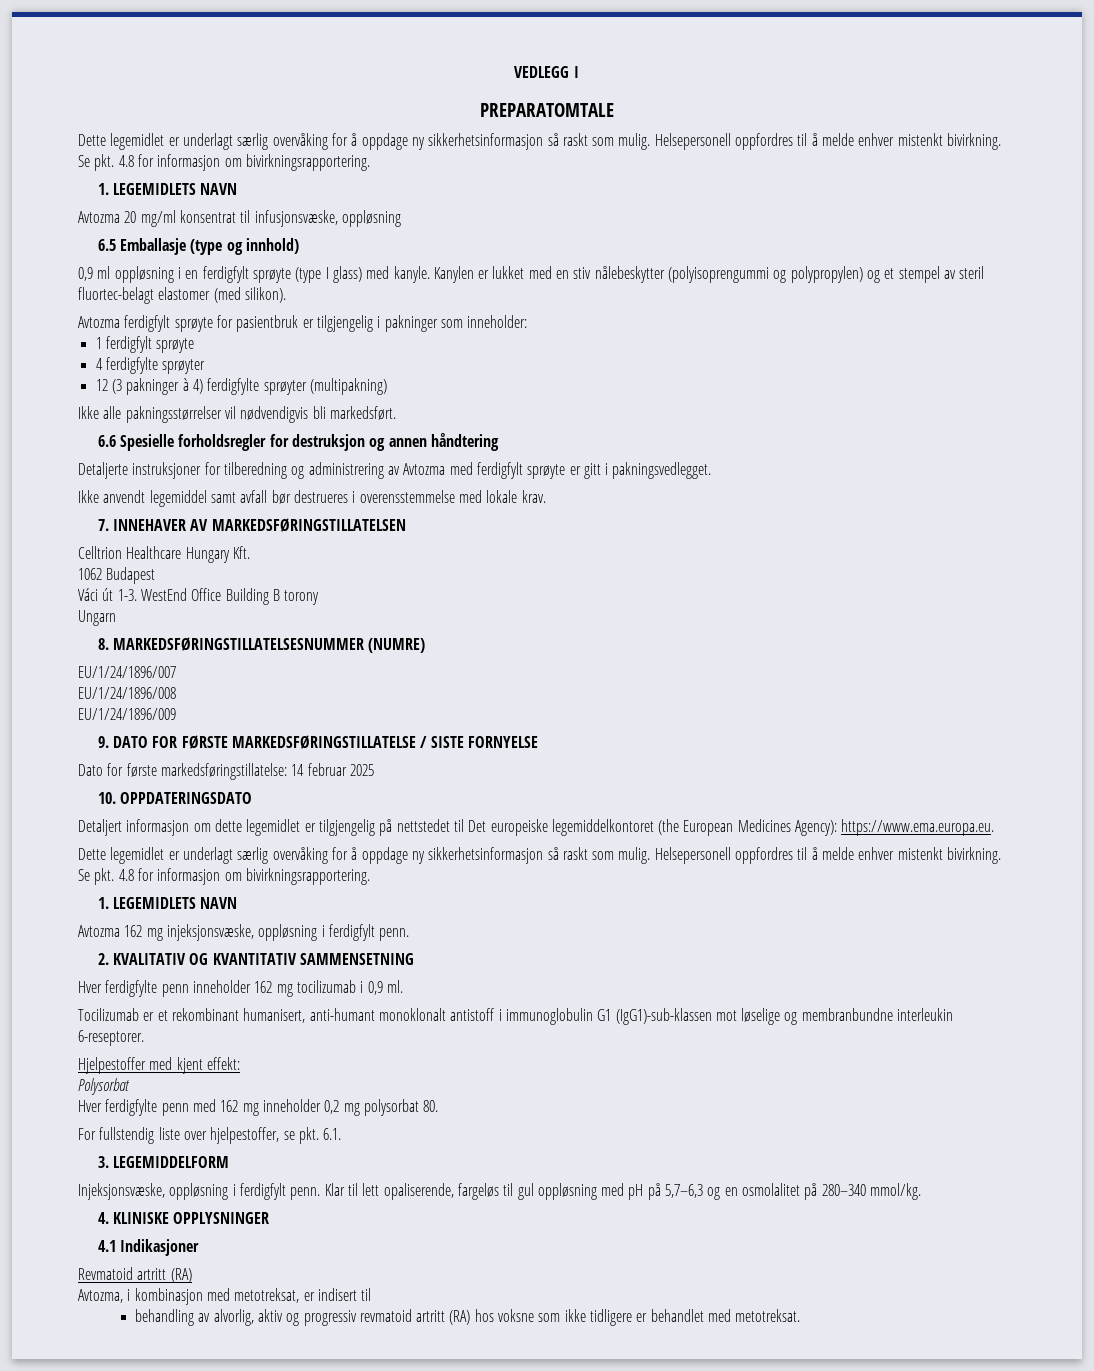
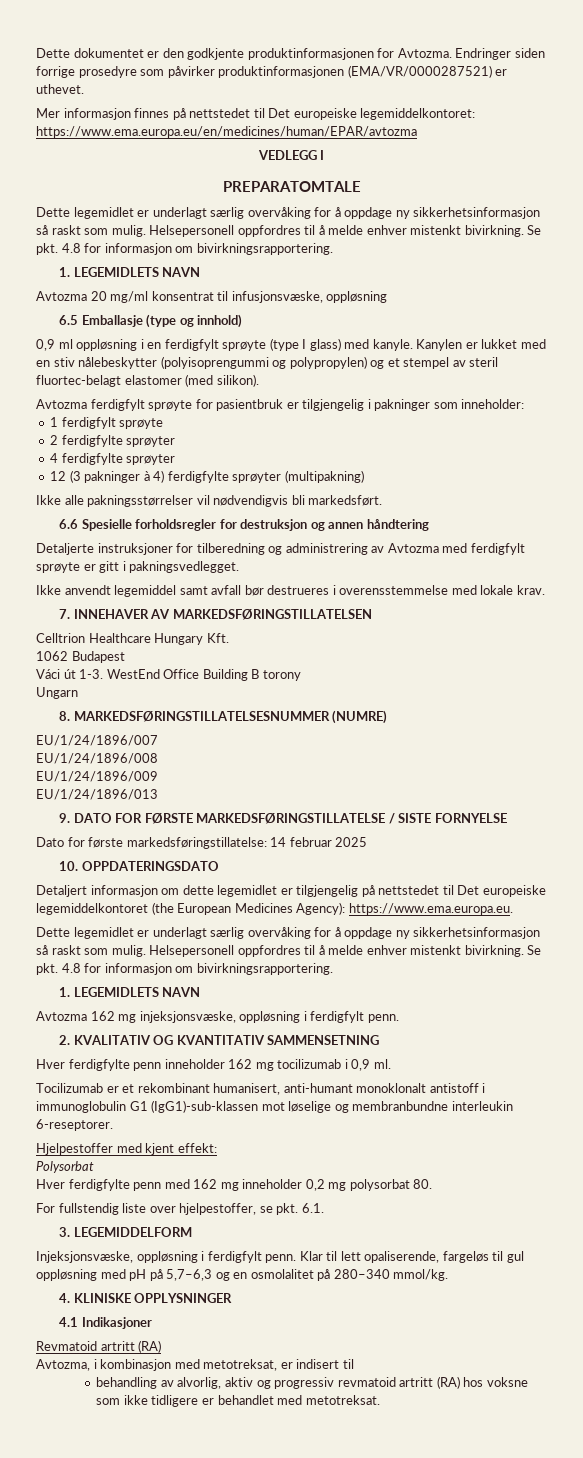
+ Dette dokumentet er den godkjente produktinformasjonen for Avtozma. Endringer siden forrige prosedyre som påvirker produktinformasjonen (EMA/VR/0000287521) er uthevet.
+ Mer informasjon finnes på nettstedet til Det europeiske legemiddelkontoret: https://www.ema.europa.eu/en/medicines/human/EPAR/avtozma
+ 2 ferdigfylte sprøyter
+ EU/1/24/1896/013

